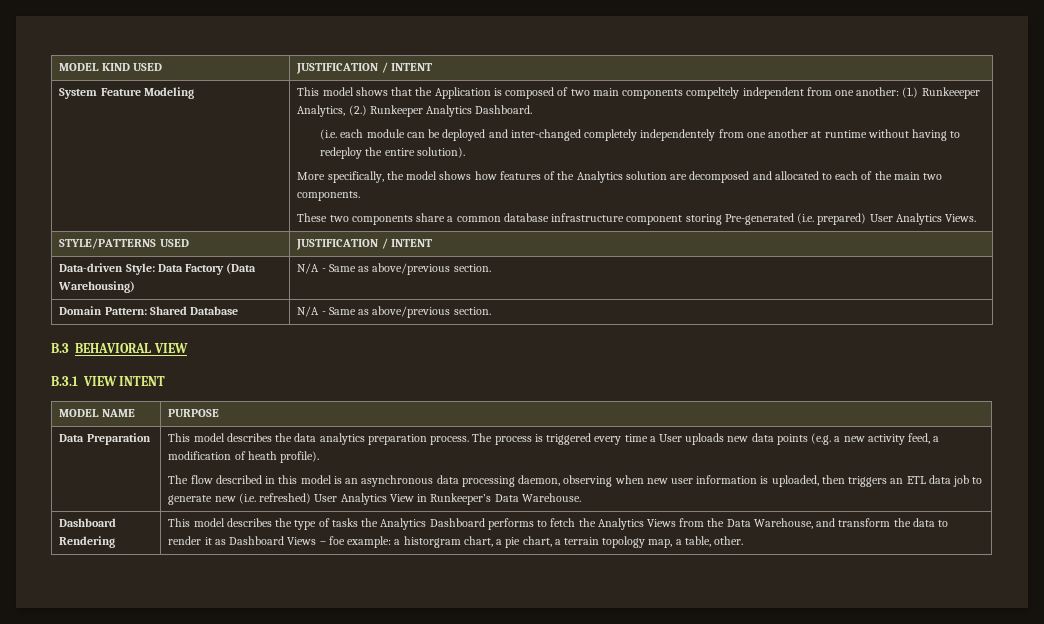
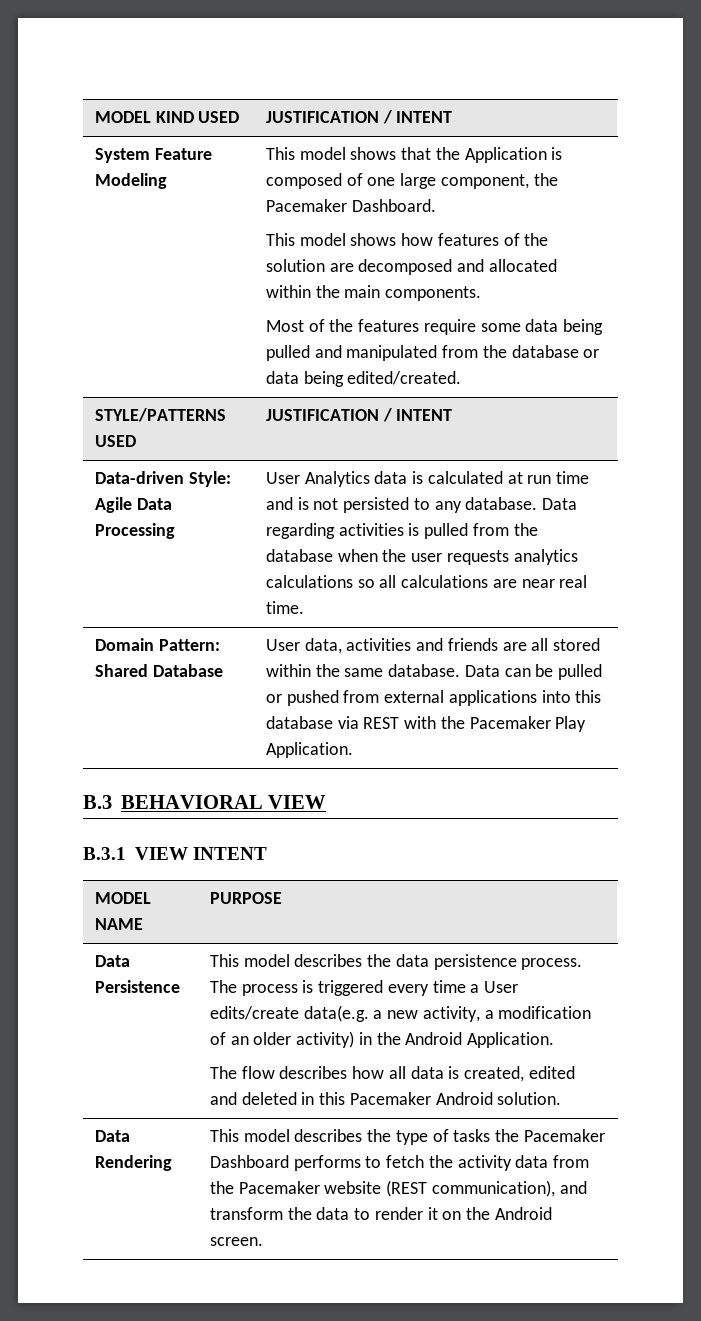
- This model shows that the Application is composed of two main components compeltely independent from one another: (1.) Runkeeeper Analytics, (2.) Runkeeper Analytics Dashboard.
- (i.e. each module can be deployed and inter-changed completely independentely from one another at runtime without having to redeploy the entire solution).
- More specifically, the model shows how features of the Analytics solution are decomposed and allocated to each of the main two components.
- These two components share a common database infrastructure component storing Pre-generated (i.e. prepared) User Analytics Views.
+ This model shows that the Application is composed of one large component, the Pacemaker Dashboard.
+ This model shows how features of the solution are decomposed and allocated within the main components.
+ Most of the features require some data being pulled and manipulated from the database or data being edited/created.
- Data-driven Style: Data Factory (Data Warehousing) | N/A - Same as above/previous section.
- Domain Pattern: Shared Database | N/A - Same as above/previous section.
+ Data-driven Style: Agile Data Processing | User Analytics data is calculated at run time and is not persisted to any database. Data regarding activities is pulled from the database when the user requests analytics calculations so all calculations are near real time.
+ Domain Pattern: Shared Database | User data, activities and friends are all stored within the same database. Data can be pulled or pushed from external applications into this database via REST with the Pacemaker Play Application.
- Data Preparation
+ Data Persistence
- This model describes the data analytics preparation process.
+ This model describes the data persistence process.
- The process is triggered every time a User uploads new data points (e.g. a new activity feed, a modification of heath profile).
- The flow described in this model is an asynchronous data processing daemon, observing when new user information is uploaded, then triggers an ETL data job to generate new (i.e. refreshed) User Analytics View in Runkeeper’s Data Warehouse.
- Dashboard Rendering | This model describes the type of tasks the Analytics Dashboard performs to fetch the Analytics Views from the Data Warehouse, and transform the data to render it as Dashboard Views – foe example: a historgram chart, a pie chart, a terrain topology map, a table, other.
+ The process is triggered every time a User edits/create data(e.g. a new activity, a modification of an older activity) in the Android Application.
+ The flow describes how all data is created, edited and deleted in this Pacemaker Android solution.
+ Data Rendering | This model describes the type of tasks the Pacemaker Dashboard performs to fetch the activity data from the Pacemaker website (REST communication), and transform the data to render it on the Android screen.

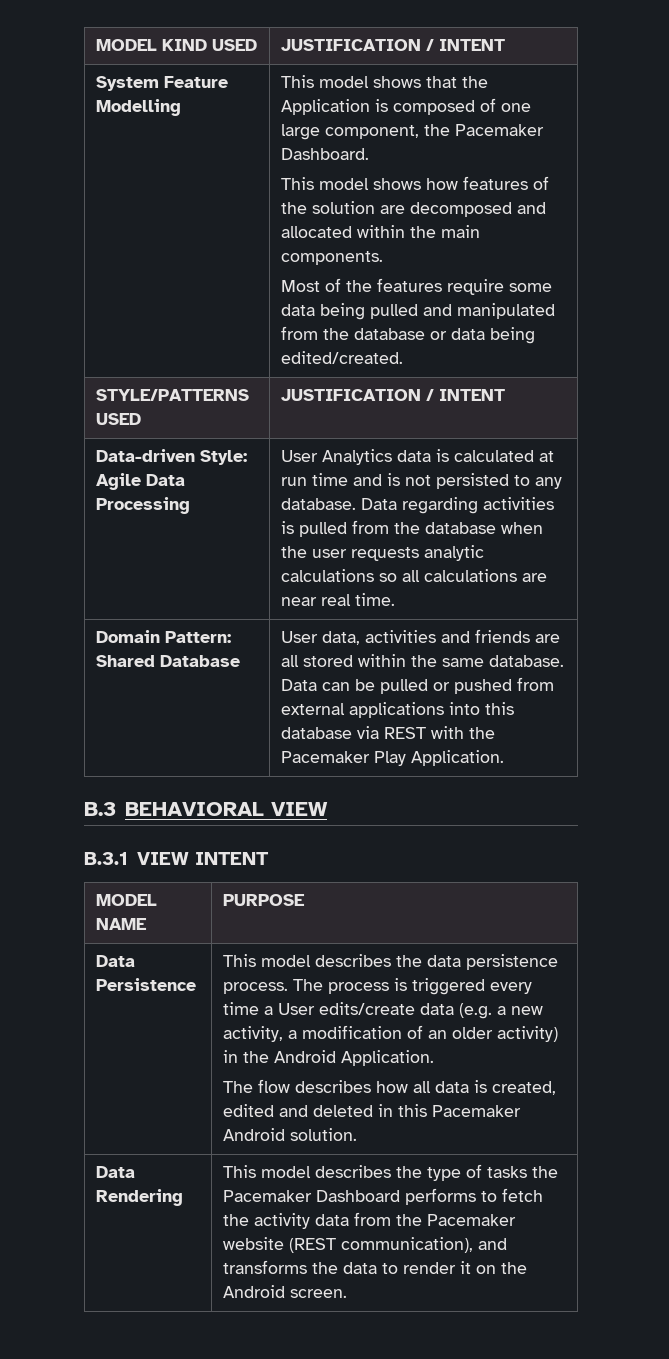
- System Feature Modeling
+ System Feature Modelling
- Data regarding activities is pulled from the database when the user requests analytics calculations so all calculations are near real time.
+ Data regarding activities is pulled from the database when the user requests analytic calculations so all calculations are near real time.
- The process is triggered every time a User edits/create data(e.g. a new activity, a modification of an older activity) in the Android Application.
+ The process is triggered every time a User edits/create data (e.g. a new activity, a modification of an older activity) in the Android Application.
- Data Rendering | This model describes the type of tasks the Pacemaker Dashboard performs to fetch the activity data from the Pacemaker website (REST communication), and transform the data to render it on the Android screen.
+ Data Rendering | This model describes the type of tasks the Pacemaker Dashboard performs to fetch the activity data from the Pacemaker website (REST communication), and transforms the data to render it on the Android screen.

